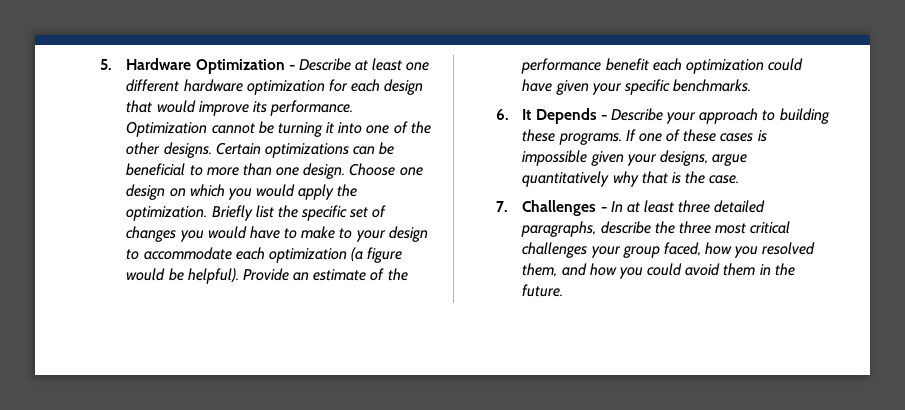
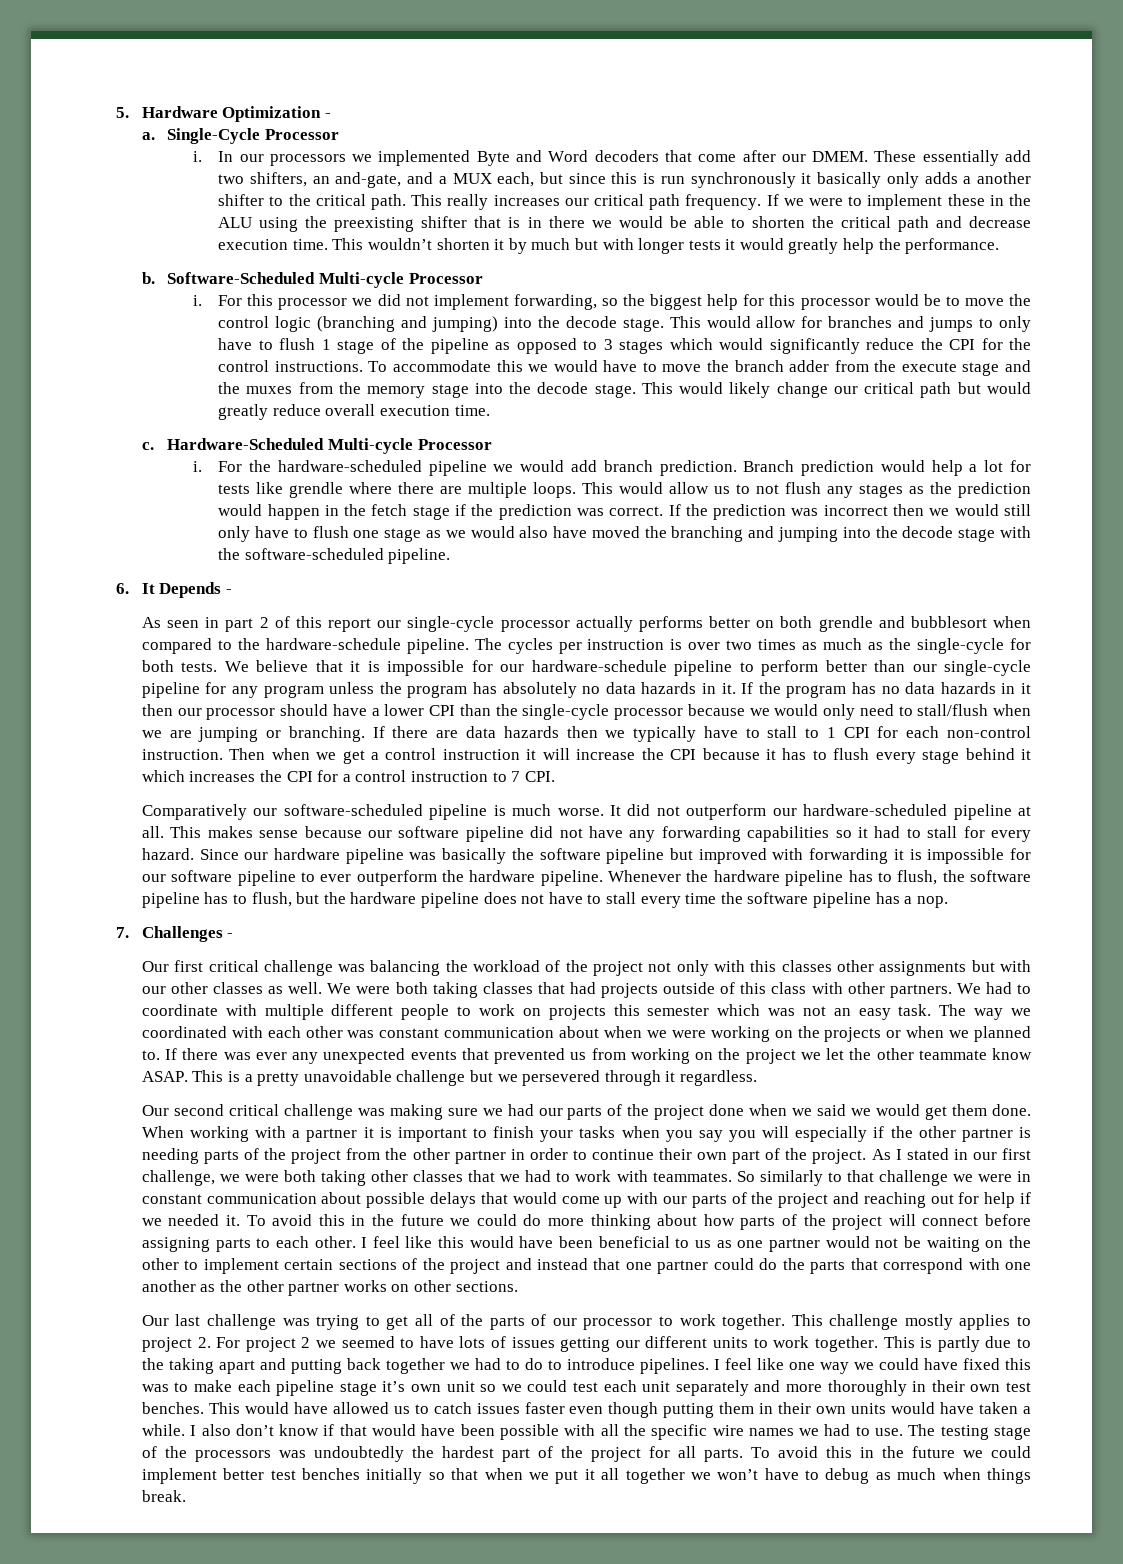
- 5. Hardware Optimization - Describe at least one different hardware optimization for each design that would improve its performance. Optimization cannot be turning it into one of the other designs. Certain optimizations can be beneficial to more than one design. Choose one design on which you would apply the optimization. Briefly list the specific set of changes you would have to make to your design to accommodate each optimization (a figure would be helpful). Provide an estimate of the performance benefit each optimization could have given your specific benchmarks.
- 6. It Depends - Describe your approach to building these programs. If one of these cases is impossible given your designs, argue quantitatively why that is the case.
- 7. Challenges - In at least three detailed paragraphs, describe the three most critical challenges your group faced, how you resolved them, and how you could avoid them in the future.
+ 5. Hardware Optimization -
+ a. Single-Cycle Processor
+ i. In our processors we implemented Byte and Word decoders that come after our DMEM. These essentially add two shifters, an and-gate, and a MUX each, but since this is run synchronously it basically only adds a another shifter to the critical path. This really increases our critical path frequency. If we were to implement these in the ALU using the preexisting shifter that is in there we would be able to shorten the critical path and decrease execution time. This wouldn’t shorten it by much but with longer tests it would greatly help the performance.
+ b. Software-Scheduled Multi-cycle Processor
+ i. For this processor we did not implement forwarding, so the biggest help for this processor would be to move the control logic (branching and jumping) into the decode stage. This would allow for branches and jumps to only have to flush 1 stage of the pipeline as opposed to 3 stages which would significantly reduce the CPI for the control instructions. To accommodate this we would have to move the branch adder from the execute stage and the muxes from the memory stage into the decode stage. This would likely change our critical path but would greatly reduce overall execution time.
+ c. Hardware-Scheduled Multi-cycle Processor
+ i. For the hardware-scheduled pipeline we would add branch prediction. Branch prediction would help a lot for tests like grendle where there are multiple loops. This would allow us to not flush any stages as the prediction would happen in the fetch stage if the prediction was correct. If the prediction was incorrect then we would still only have to flush one stage as we would also have moved the branching and jumping into the decode stage with the software-scheduled pipeline.
+ 6. It Depends -
+ As seen in part 2 of this report our single-cycle processor actually performs better on both grendle and bubblesort when compared to the hardware-schedule pipeline. The cycles per instruction is over two times as much as the single-cycle for both tests. We believe that it is impossible for our hardware-schedule pipeline to perform better than our single-cycle pipeline for any program unless the program has absolutely no data hazards in it. If the program has no data hazards in it then our processor should have a lower CPI than the single-cycle processor because we would only need to stall/flush when we are jumping or branching. If there are data hazards then we typically have to stall to 1 CPI for each non-control instruction. Then when we get a control instruction it will increase the CPI because it has to flush every stage behind it which increases the CPI for a control instruction to 7 CPI.
+ Comparatively our software-scheduled pipeline is much worse. It did not outperform our hardware-scheduled pipeline at all. This makes sense because our software pipeline did not have any forwarding capabilities so it had to stall for every hazard. Since our hardware pipeline was basically the software pipeline but improved with forwarding it is impossible for our software pipeline to ever outperform the hardware pipeline. Whenever the hardware pipeline has to flush, the software pipeline has to flush, but the hardware pipeline does not have to stall every time the software pipeline has a nop.
+ 7. Challenges -
+ Our first critical challenge was balancing the workload of the project not only with this classes other assignments but with our other classes as well. We were both taking classes that had projects outside of this class with other partners. We had to coordinate with multiple different people to work on projects this semester which was not an easy task. The way we coordinated with each other was constant communication about when we were working on the projects or when we planned to. If there was ever any unexpected events that prevented us from working on the project we let the other teammate know ASAP. This is a pretty unavoidable challenge but we persevered through it regardless.
+ Our second critical challenge was making sure we had our parts of the project done when we said we would get them done. When working with a partner it is important to finish your tasks when you say you will especially if the other partner is needing parts of the project from the other partner in order to continue their own part of the project. As I stated in our first challenge, we were both taking other classes that we had to work with teammates. So similarly to that challenge we were in constant communication about possible delays that would come up with our parts of the project and reaching out for help if we needed it. To avoid this in the future we could do more thinking about how parts of the project will connect before assigning parts to each other. I feel like this would have been beneficial to us as one partner would not be waiting on the other to implement certain sections of the project and instead that one partner could do the parts that correspond with one another as the other partner works on other sections.
+ Our last challenge was trying to get all of the parts of our processor to work together. This challenge mostly applies to project 2. For project 2 we seemed to have lots of issues getting our different units to work together. This is partly due to the taking apart and putting back together we had to do to introduce pipelines. I feel like one way we could have fixed this was to make each pipeline stage it’s own unit so we could test each unit separately and more thoroughly in their own test benches. This would have allowed us to catch issues faster even though putting them in their own units would have taken a while. I also don’t know if that would have been possible with all the specific wire names we had to use. The testing stage of the processors was undoubtedly the hardest part of the project for all parts. To avoid this in the future we could implement better test benches initially so that when we put it all together we won’t have to debug as much when things break.

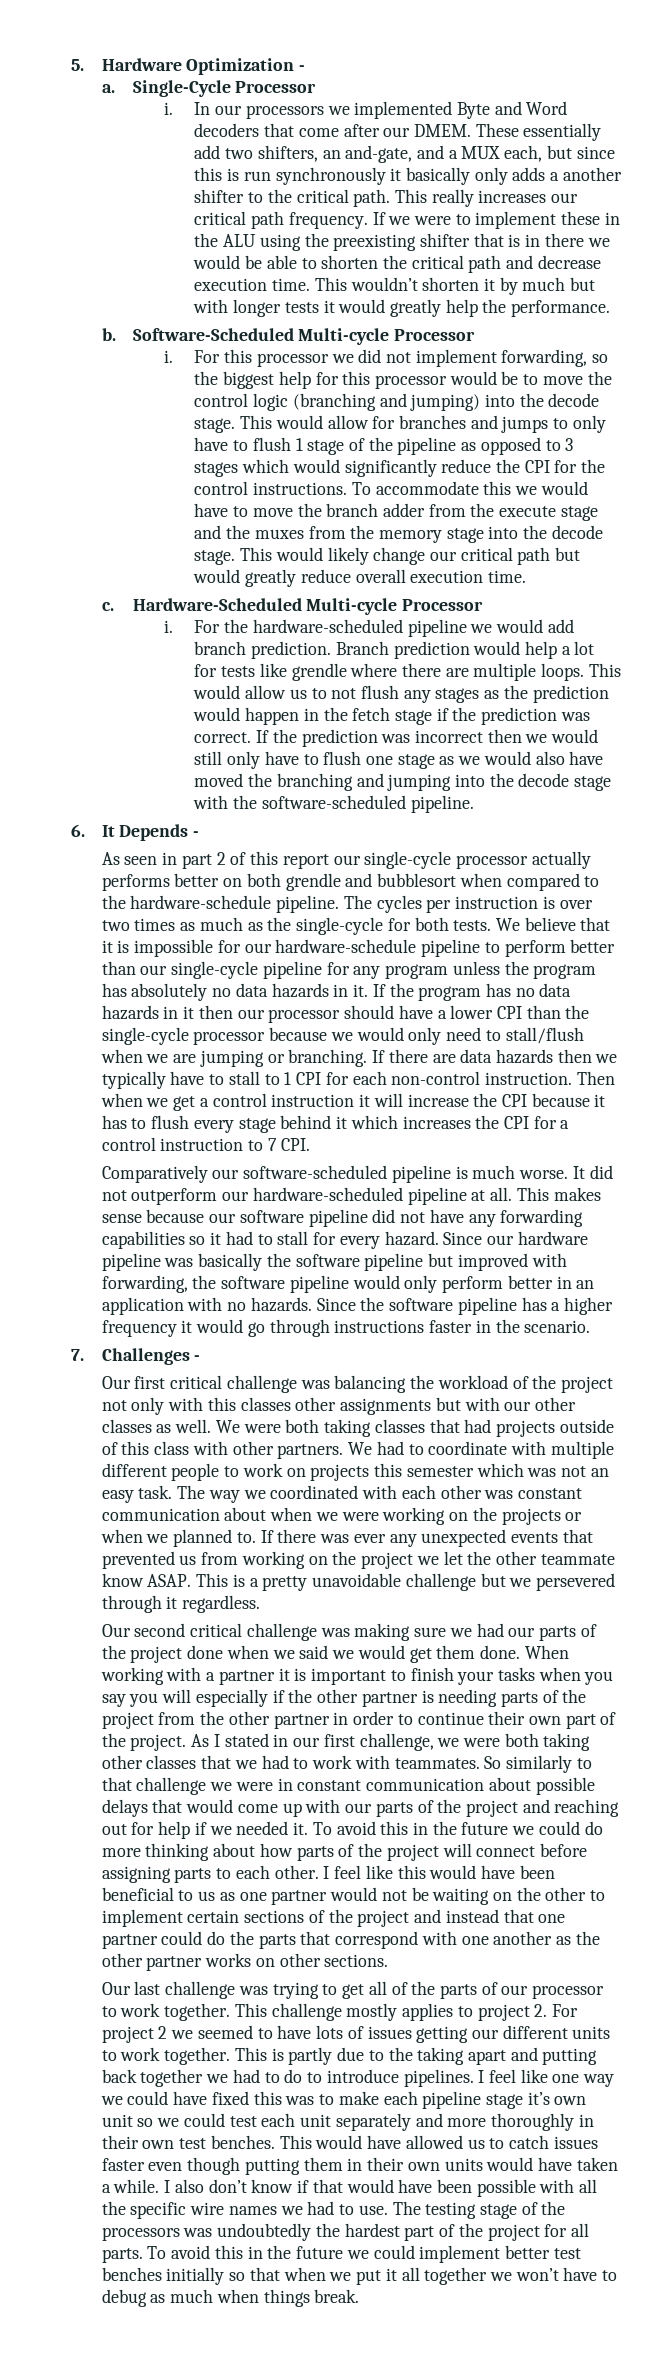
- Since our hardware pipeline was basically the software pipeline but improved with forwarding it is impossible for our software pipeline to ever outperform the hardware pipeline. Whenever the hardware pipeline has to flush, the software pipeline has to flush, but the hardware pipeline does not have to stall every time the software pipeline has a nop.
+ Since our hardware pipeline was basically the software pipeline but improved with forwarding, the software pipeline would only perform better in an application with no hazards. Since the software pipeline has a higher frequency it would go through instructions faster in the scenario.

